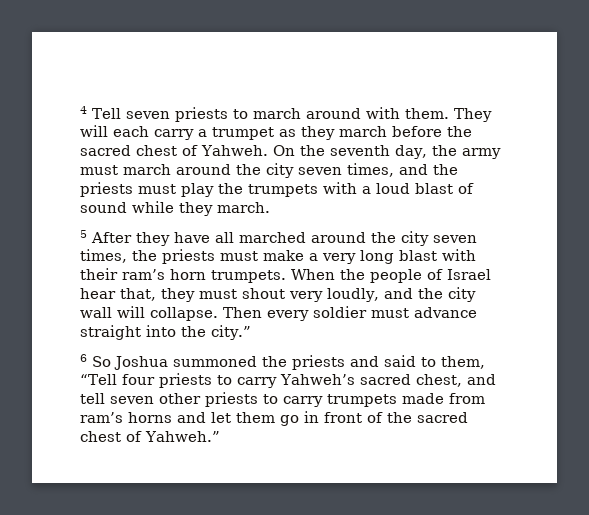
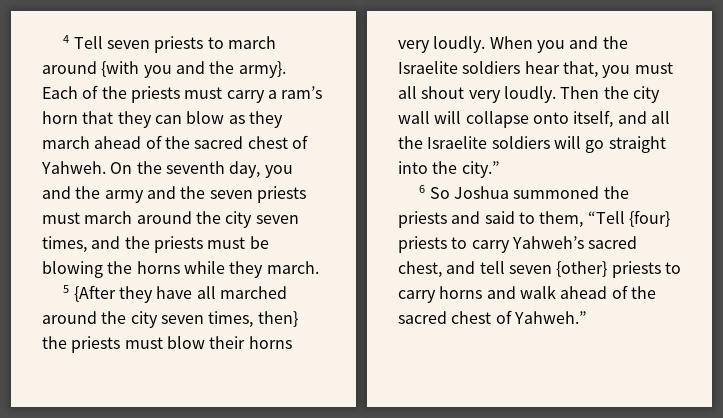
- 4 Tell seven priests to march around with them. They will each carry a trumpet as they march before the sacred chest of Yahweh.
+ 4 Tell seven priests to march around {with you and the army}. Each of the priests must carry a ram’s horn that they can blow as they march ahead of the sacred chest of Yahweh.
- On the seventh day, the army must march around the city seven times, and the priests must play the trumpets with a loud blast of sound while they march.
+ On the seventh day, you and the army and the seven priests must march around the city seven times, and the priests must be blowing the horns while they march.
- 5 After they have all marched around the city seven times, the priests must make a very long blast with their ram’s horn trumpets. When the people of Israel hear that, they must shout very loudly, and the city wall will collapse. Then every soldier must advance straight into the city.”
+ 5 {After they have all marched around the city seven times, then} the priests must blow their horns very loudly. When you and the Israelite soldiers hear that, you must all shout very loudly. Then the city wall will collapse onto itself, and all the Israelite soldiers will go straight into the city.”
- 6 So Joshua summoned the priests and said to them, “Tell four priests to carry Yahweh’s sacred chest, and tell seven other priests to carry trumpets made from ram’s horns and let them go in front of the sacred chest of Yahweh.”
+ 6 So Joshua summoned the priests and said to them, “Tell {four} priests to carry Yahweh’s sacred chest, and tell seven {other} priests to carry horns and walk ahead of the sacred chest of Yahweh.”

